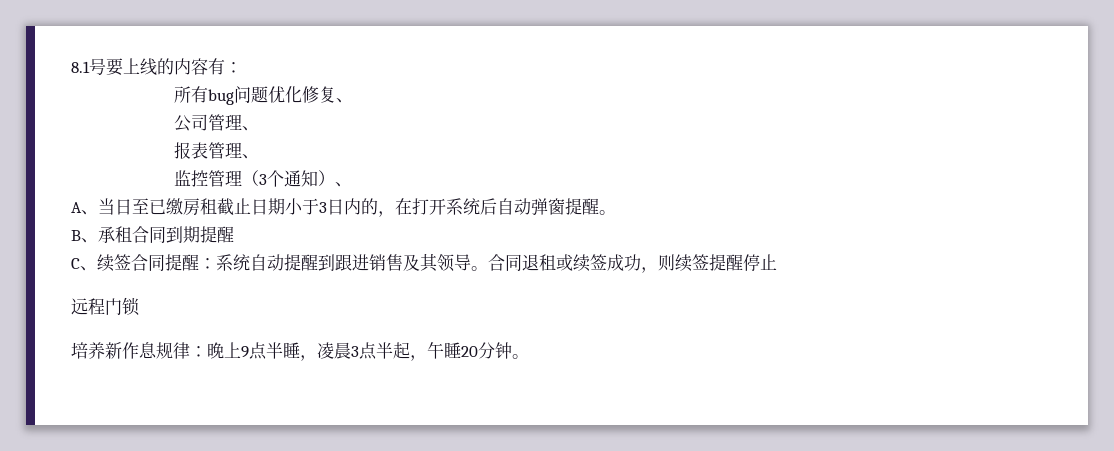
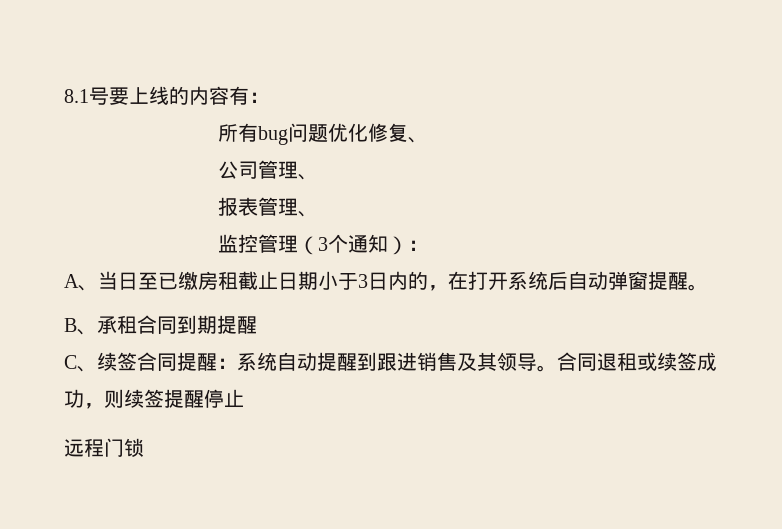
- 监控管理（3个通知）、
+ 监控管理（3个通知）：
- 培养新作息规律：晚上9点半睡，凌晨3点半起，午睡20分钟。

